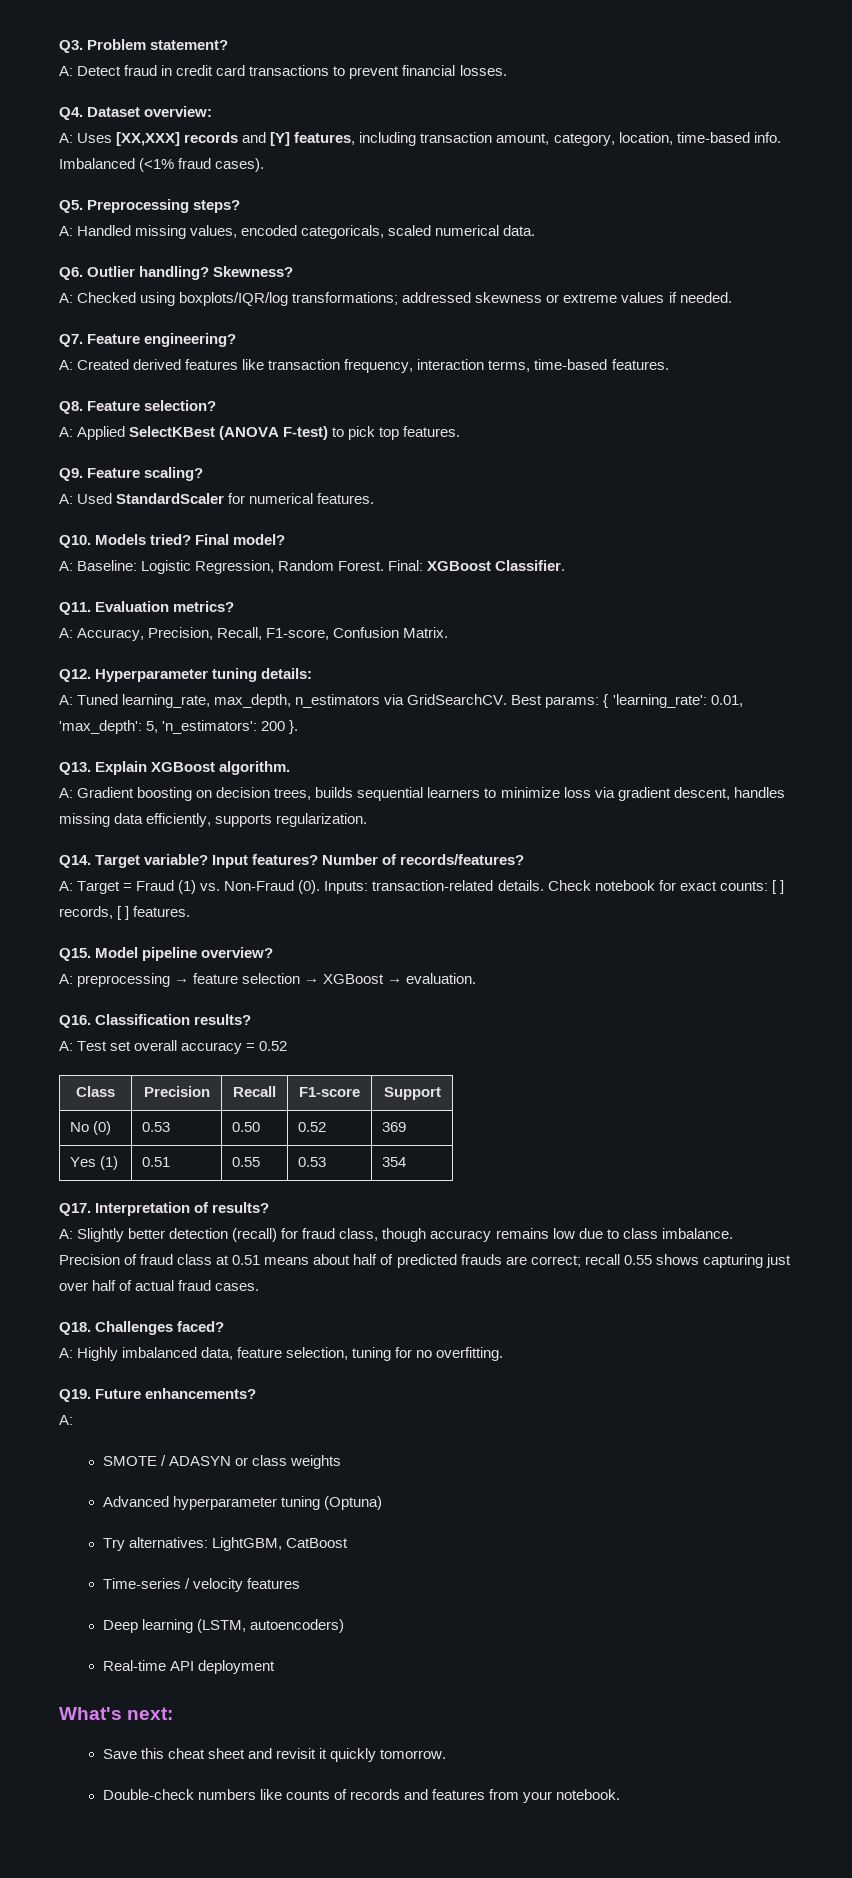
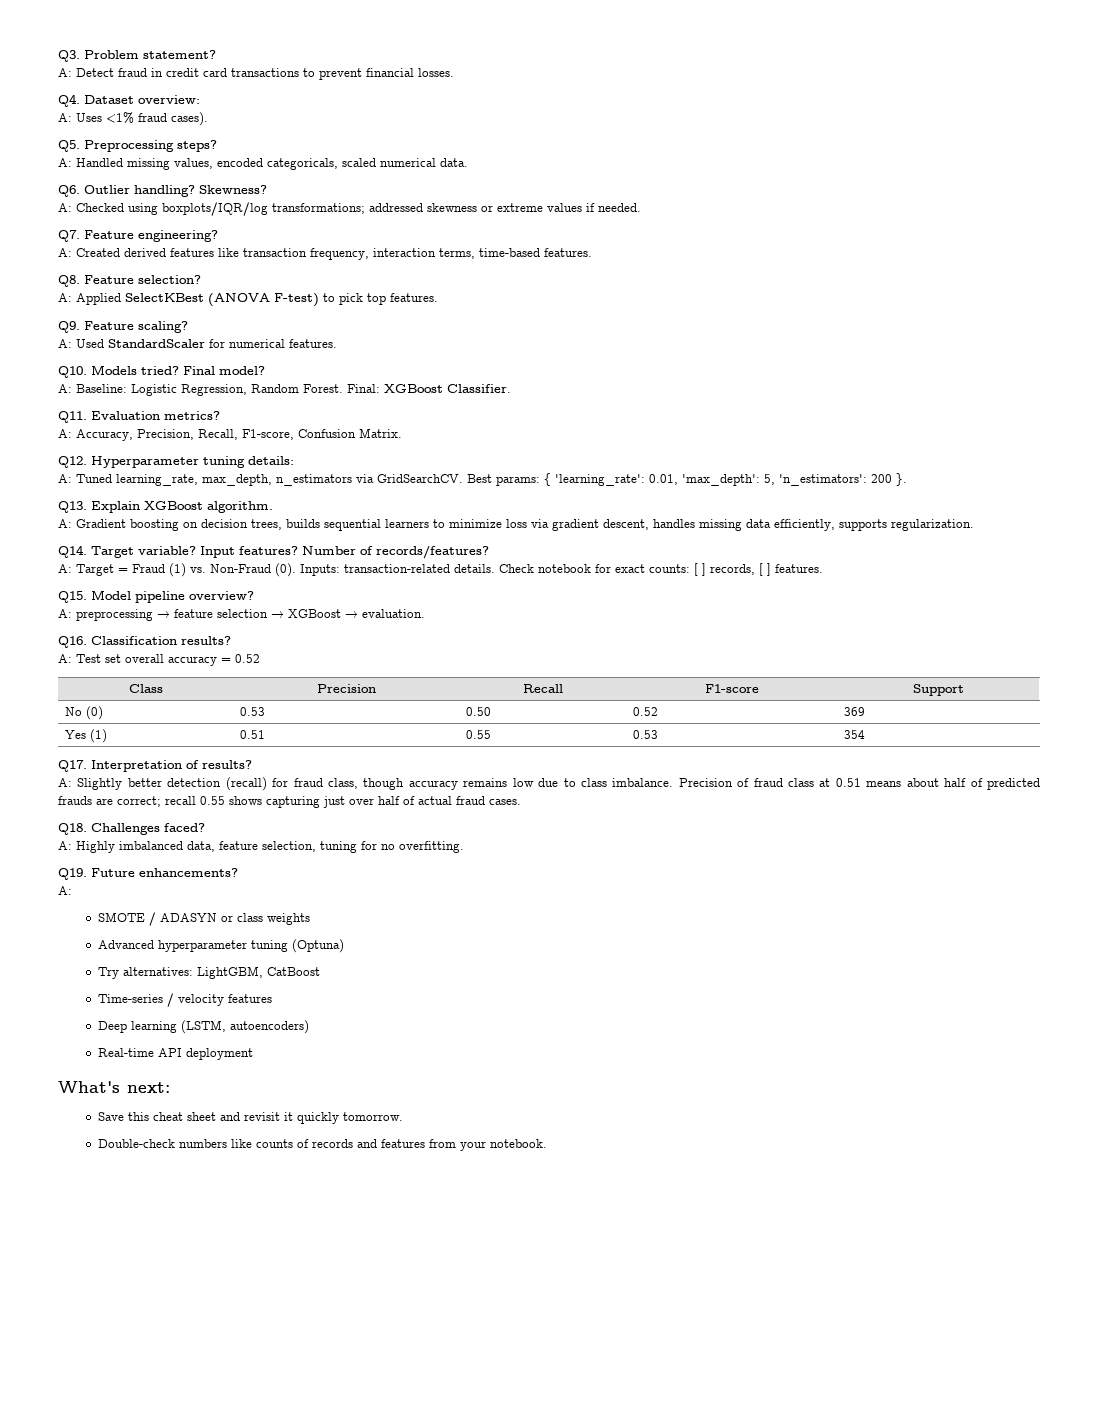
- A: Uses [XX,XXX] records and [Y] features, including transaction amount, category, location, time-based info. Imbalanced (<1% fraud cases).
+ A: Uses <1% fraud cases).

